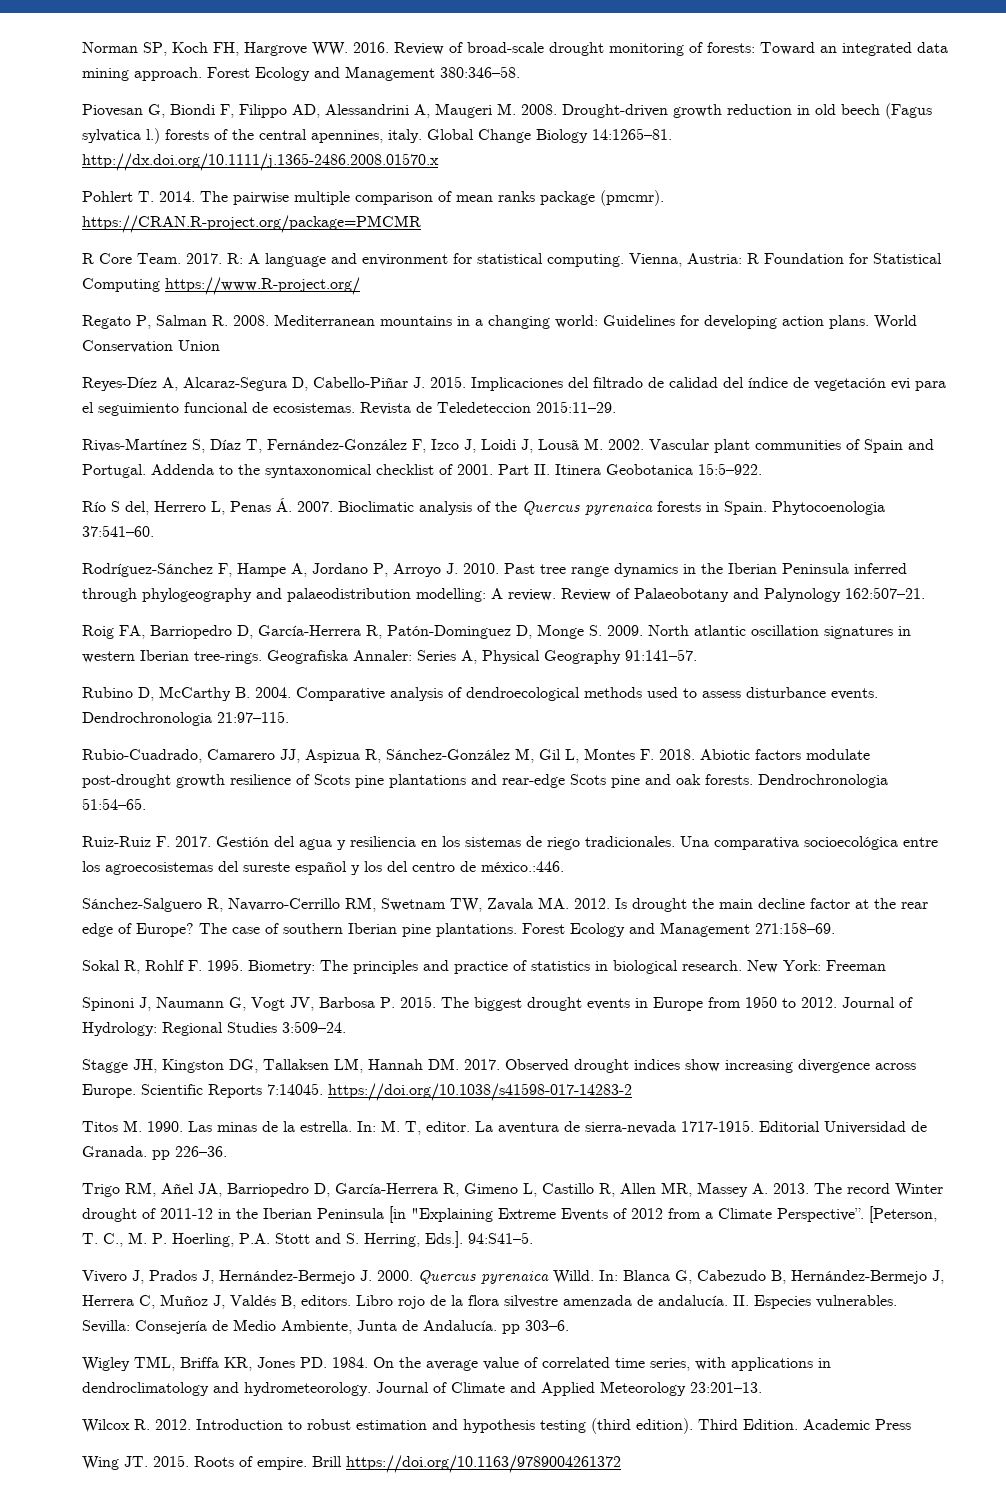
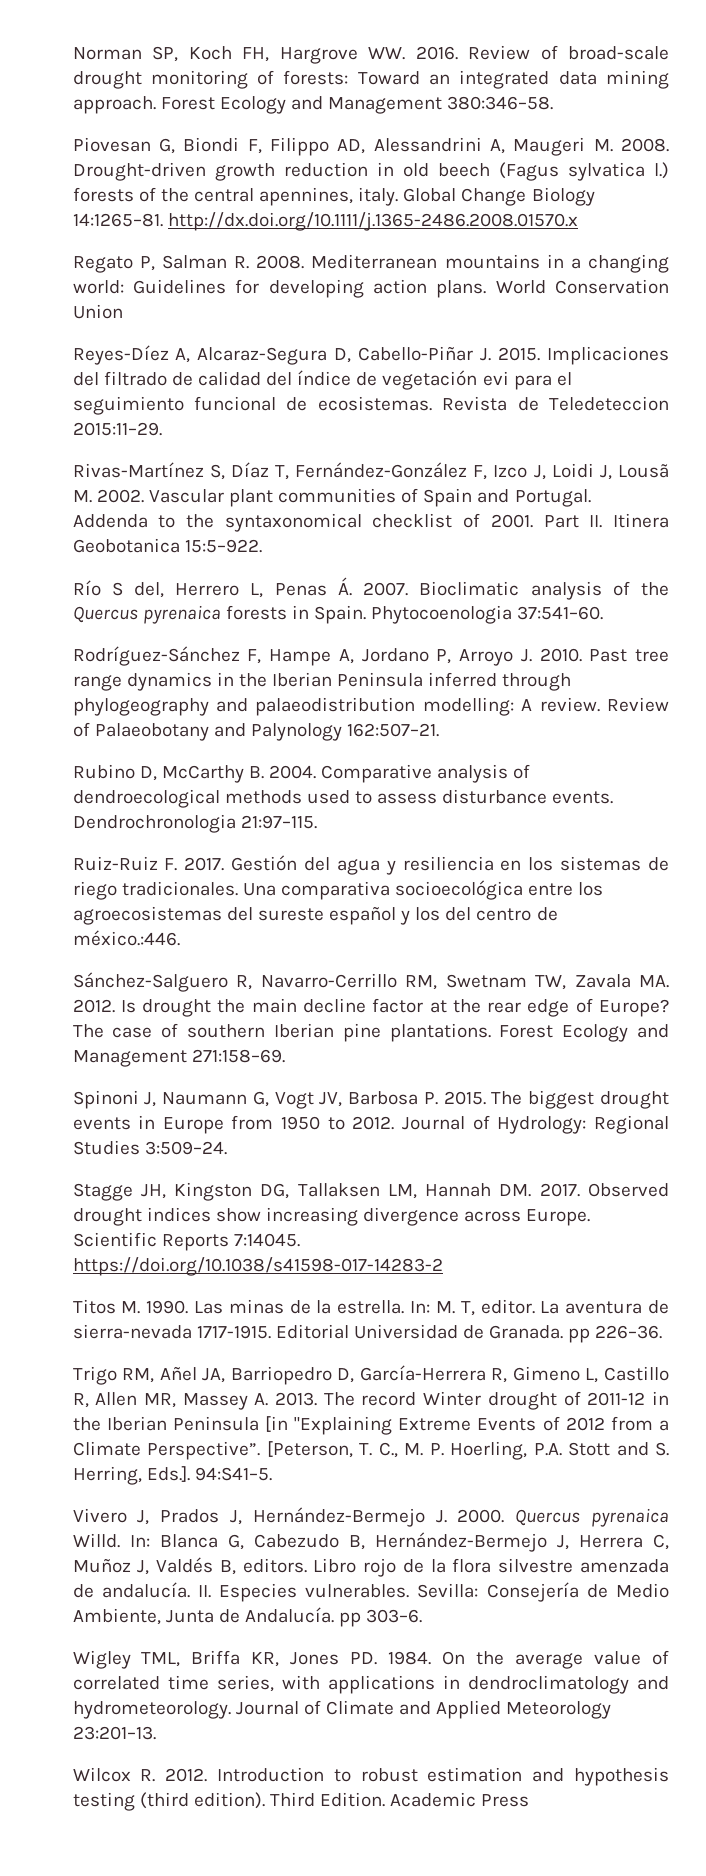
- Pohlert T. 2014. The pairwise multiple comparison of mean ranks package (pmcmr). https://CRAN.R-project.org/package=PMCMR
- R Core Team. 2017. R: A language and environment for statistical computing. Vienna, Austria: R Foundation for Statistical Computing https://www.R-project.org/
- Roig FA, Barriopedro D, García-Herrera R, Patón-Dominguez D, Monge S. 2009. North atlantic oscillation signatures in western Iberian tree-rings. Geografiska Annaler: Series A, Physical Geography 91:141–57.
- Rubio-Cuadrado, Camarero JJ, Aspizua R, Sánchez-González M, Gil L, Montes F. 2018. Abiotic factors modulate post-drought growth resilience of Scots pine plantations and rear-edge Scots pine and oak forests. Dendrochronologia 51:54–65.
- Sokal R, Rohlf F. 1995. Biometry: The principles and practice of statistics in biological research. New York: Freeman
- Wing JT. 2015. Roots of empire. Brill https://doi.org/10.1163/9789004261372

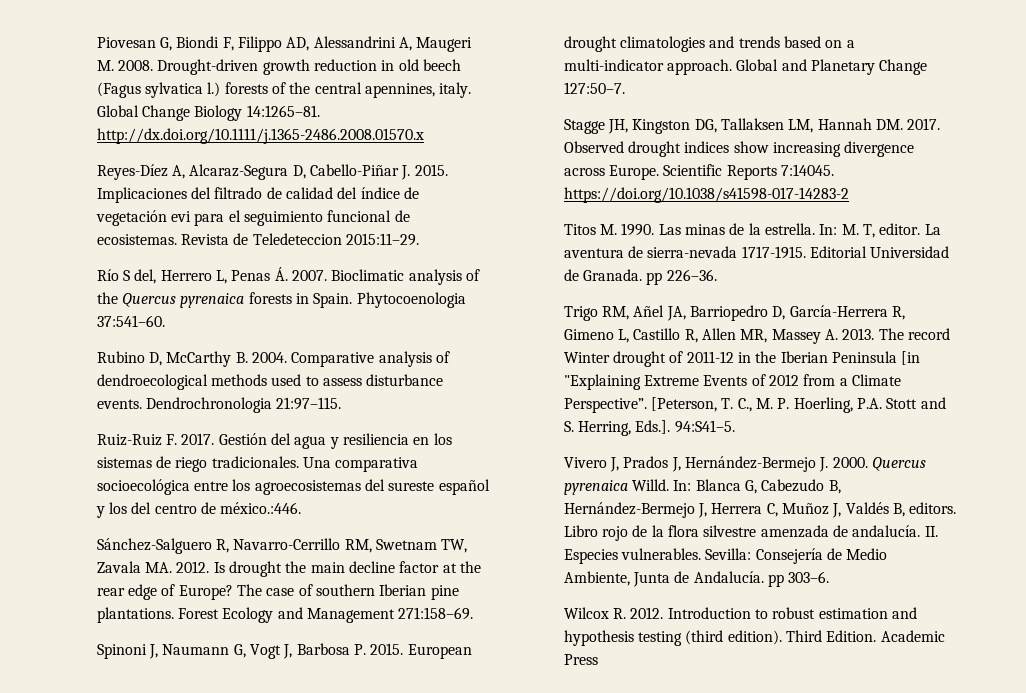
- Norman SP, Koch FH, Hargrove WW. 2016. Review of broad-scale drought monitoring of forests: Toward an integrated data mining approach. Forest Ecology and Management 380:346–58.
- Regato P, Salman R. 2008. Mediterranean mountains in a changing world: Guidelines for developing action plans. World Conservation Union
- Rivas-Martínez S, Díaz T, Fernández-González F, Izco J, Loidi J, Lousã M. 2002. Vascular plant communities of Spain and Portugal. Addenda to the syntaxonomical checklist of 2001. Part II. Itinera Geobotanica 15:5–922.
- Rodríguez-Sánchez F, Hampe A, Jordano P, Arroyo J. 2010. Past tree range dynamics in the Iberian Peninsula inferred through phylogeography and palaeodistribution modelling: A review. Review of Palaeobotany and Palynology 162:507–21.
- Spinoni J, Naumann G, Vogt JV, Barbosa P. 2015.
+ Spinoni J, Naumann G, Vogt J, Barbosa P. 2015.
- The biggest drought events in Europe from 1950 to 2012. Journal of Hydrology: Regional Studies 3:509–24.
+ European drought climatologies and trends based on a multi-indicator approach. Global and Planetary Change 127:50–7.
- Wigley TML, Briffa KR, Jones PD. 1984. On the average value of correlated time series, with applications in dendroclimatology and hydrometeorology. Journal of Climate and Applied Meteorology 23:201–13.

